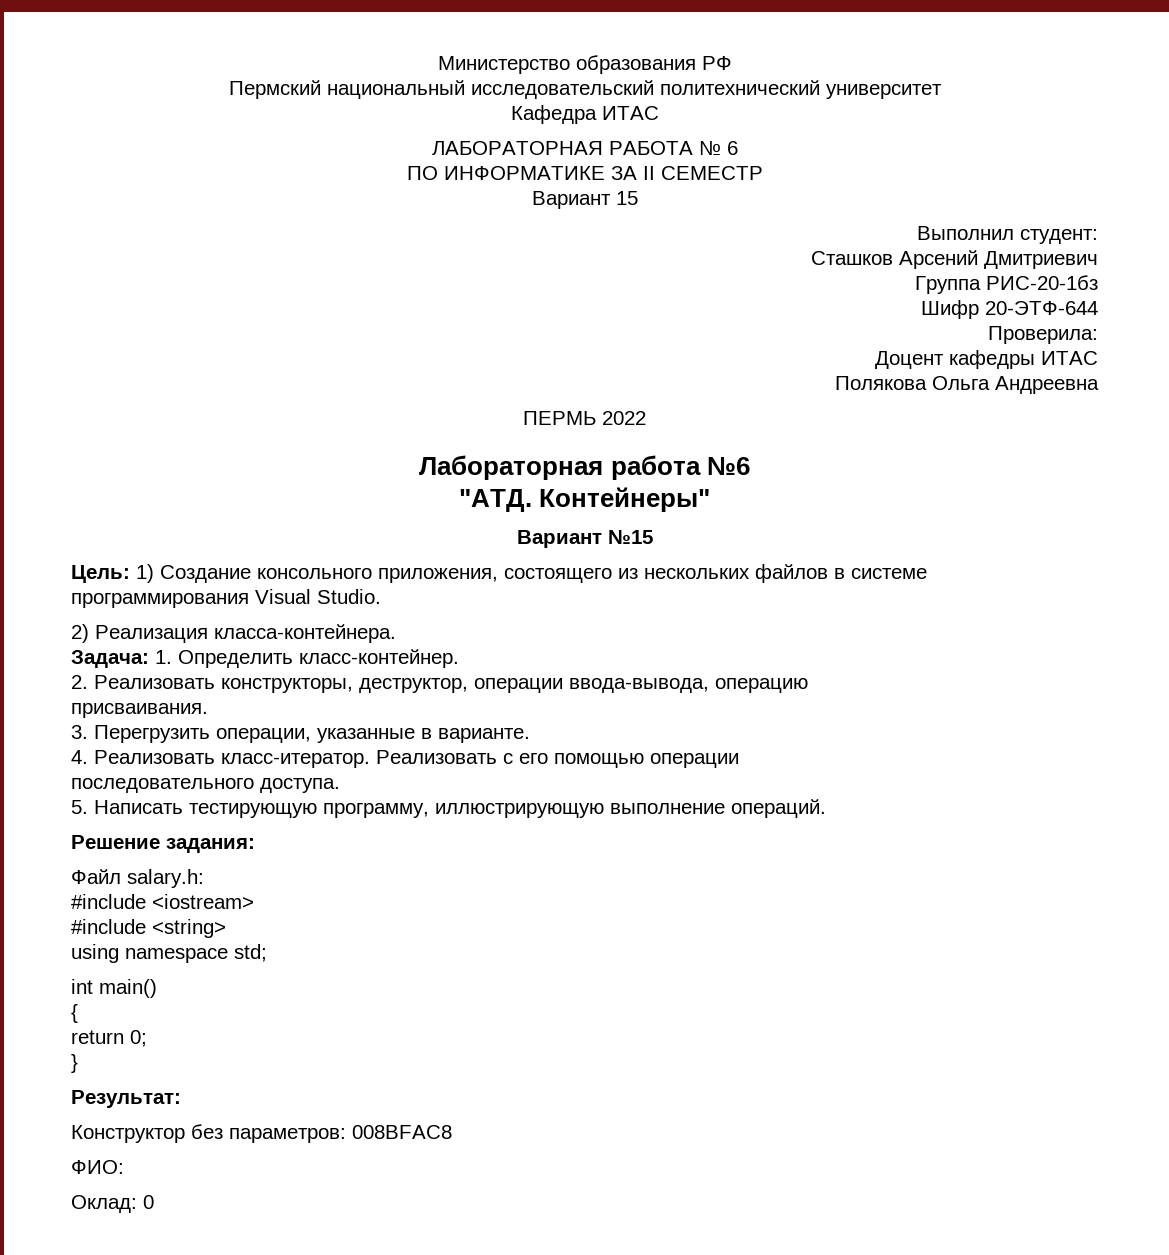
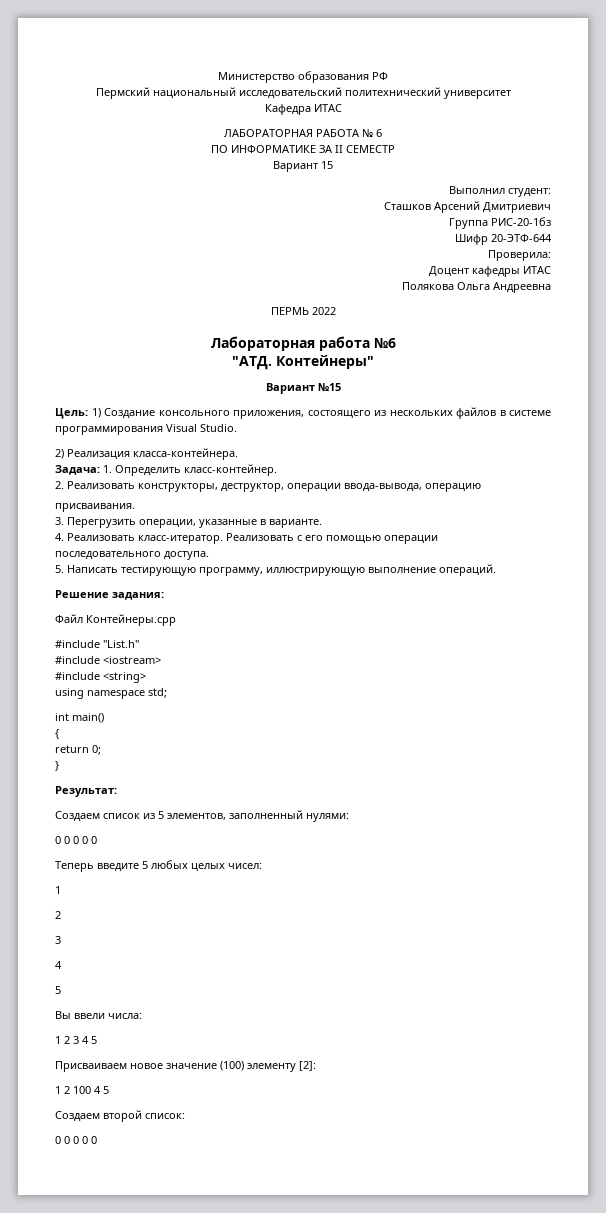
- Файл salary.h:
+ Файл Контейнеры.cpp
+ #include "List.h"
- Конструктор без параметров: 008BFAC8
- ФИО:
- Оклад: 0
+ Создаем список из 5 элементов, заполненный нулями:
+ 0 0 0 0 0
+ Теперь введите 5 любых целых чисел:
+ 1
+ 2
+ 3
+ 4
+ 5
+ Вы ввели числа:
+ 1 2 3 4 5
+ Присваиваем новое значение (100) элементу [2]:
+ 1 2 100 4 5
+ Создаем второй список:
+ 0 0 0 0 0

